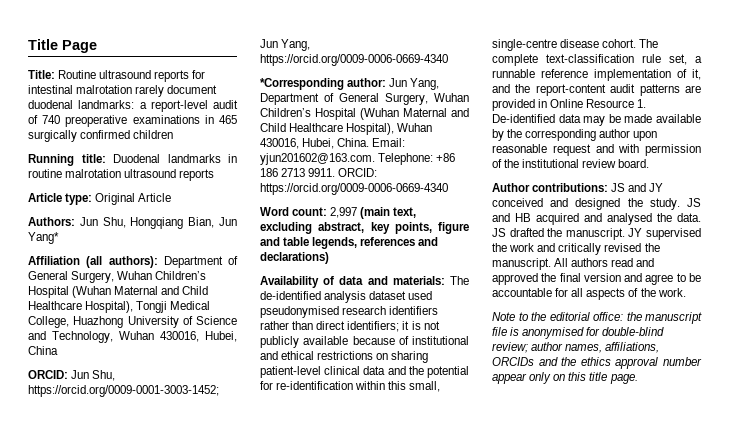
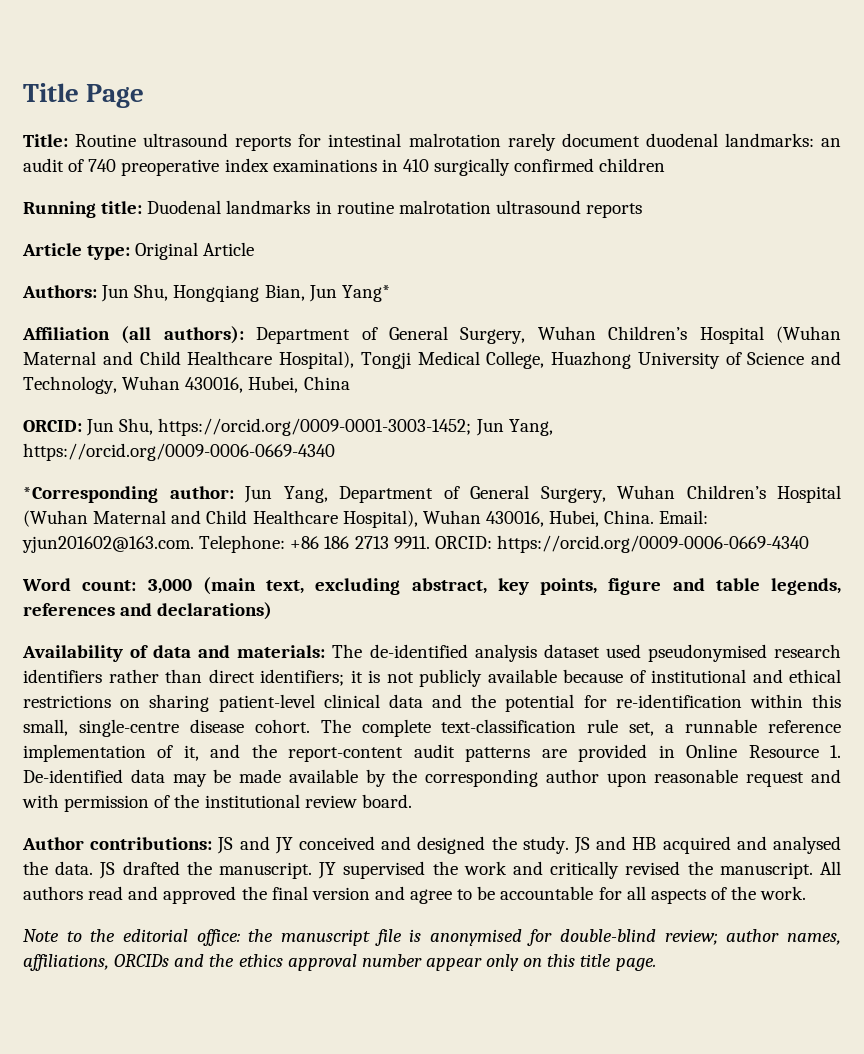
- Title: Routine ultrasound reports for intestinal malrotation rarely document duodenal landmarks: a report-level audit of 740 preoperative examinations in 465 surgically confirmed children
+ Title: Routine ultrasound reports for intestinal malrotation rarely document duodenal landmarks: an audit of 740 preoperative index examinations in 410 surgically confirmed children
- Word count: 2,997 (main text, excluding abstract, key points, figure and table legends, references and declarations)
+ Word count: 3,000 (main text, excluding abstract, key points, figure and table legends, references and declarations)

